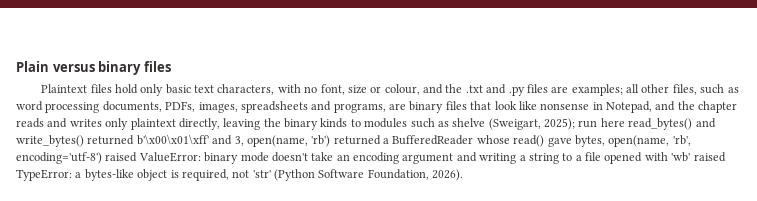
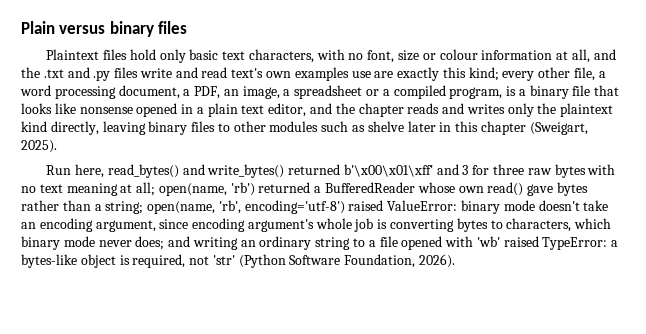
- Plaintext files hold only basic text characters, with no font, size or colour, and the .txt and .py files are examples; all other files, such as word processing documents, PDFs, images, spreadsheets and programs, are binary files that look like nonsense in Notepad, and the chapter reads and writes only plaintext directly, leaving the binary kinds to modules such as shelve (Sweigart, 2025); run here read_bytes() and write_bytes() returned b'\x00\x01\xff' and 3, open(name, 'rb') returned a BufferedReader whose read() gave bytes, open(name, 'rb', encoding='utf-8') raised ValueError:
+ Plaintext files hold only basic text characters, with no font, size or colour information at all, and the .txt and .py files write and read text's own examples use are exactly this kind; every other file, a word processing document, a PDF, an image, a spreadsheet or a compiled program, is a binary file that looks like nonsense opened in a plain text editor, and the chapter reads and writes only the plaintext kind directly, leaving binary files to other modules such as shelve later in this chapter (Sweigart, 2025).
+ Run here, read_bytes() and write_bytes() returned b'\x00\x01\xff' and 3 for three raw bytes with no text meaning at all; open(name, 'rb') returned a BufferedReader whose own read() gave bytes rather than a string; open(name, 'rb', encoding='utf-8') raised ValueError:
- binary mode doesn't take an encoding argument and writing a string to a file opened with 'wb' raised TypeError:
+ binary mode doesn't take an encoding argument, since encoding argument's whole job is converting bytes to characters, which binary mode never does; and writing an ordinary string to a file opened with 'wb' raised TypeError:

